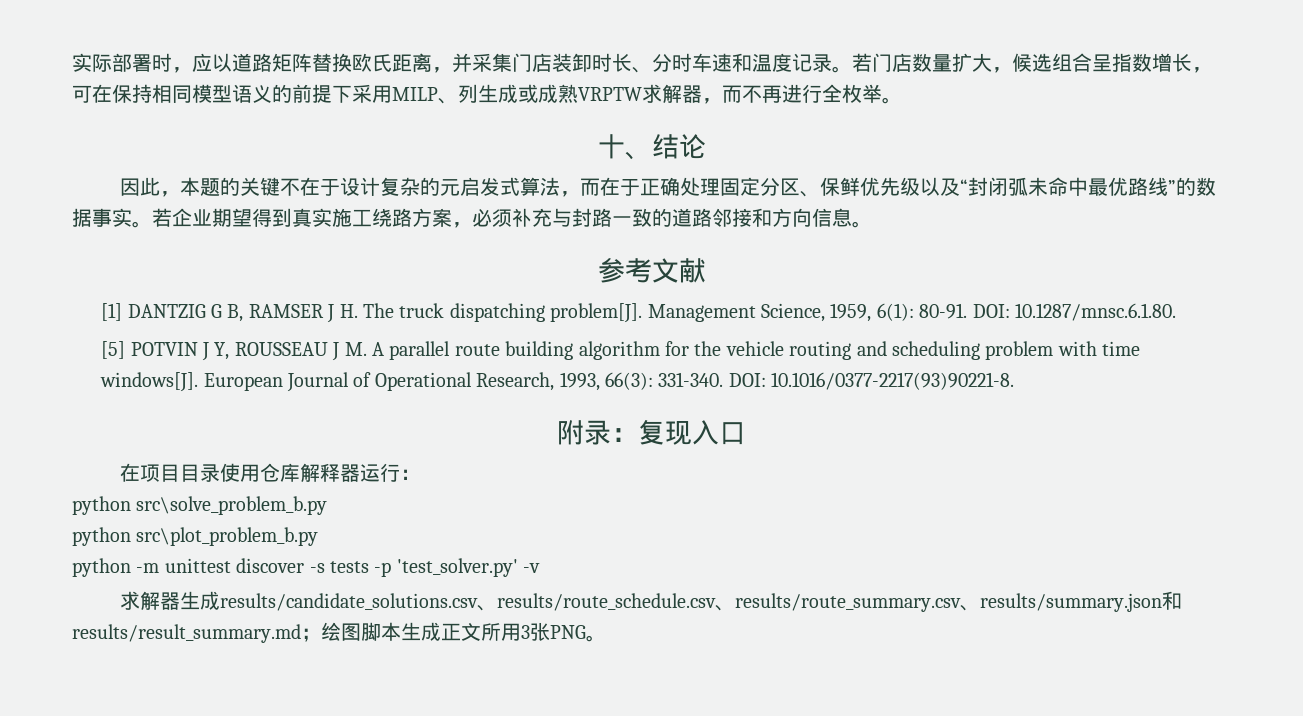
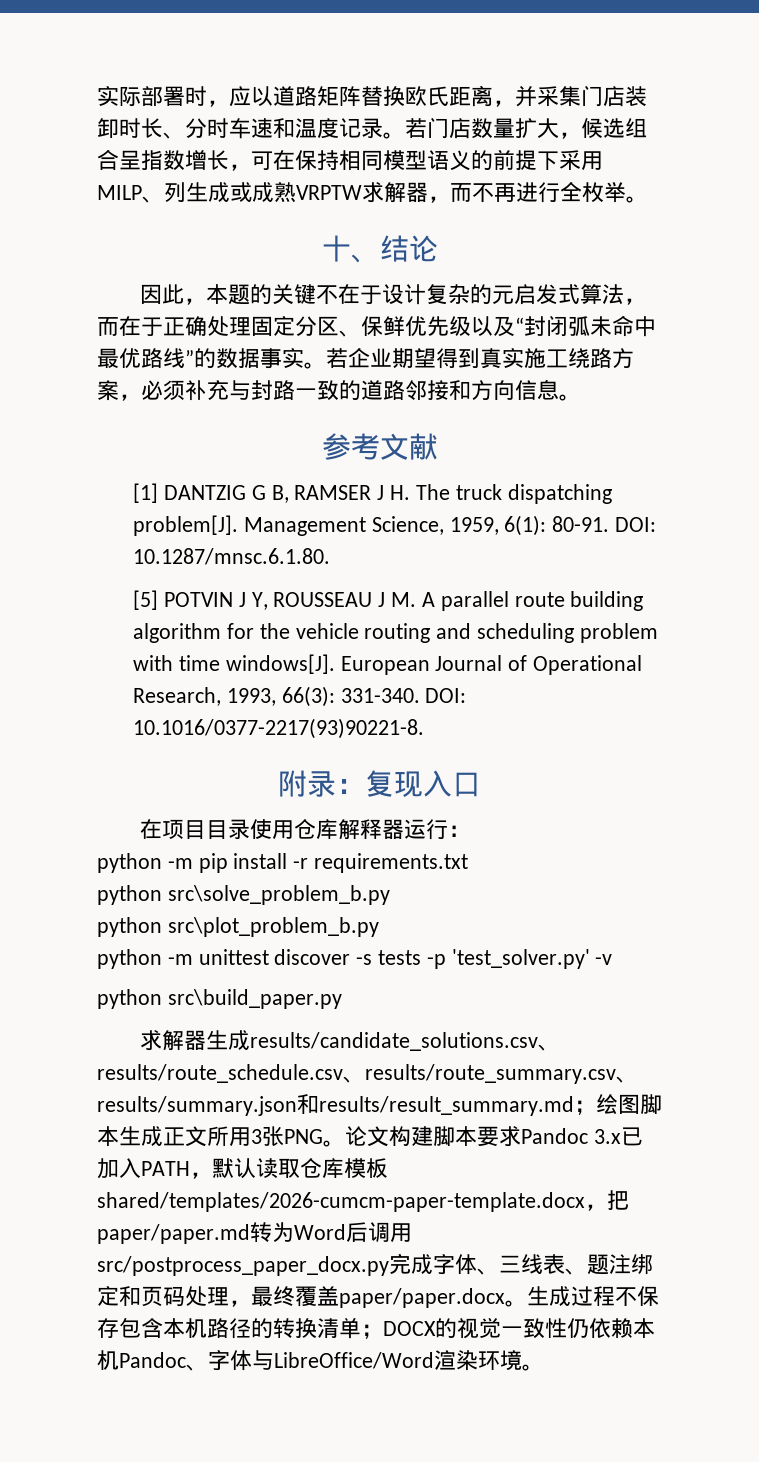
+ python -m pip install -r requirements.txt
+ python src\build_paper.py
+ 论文构建脚本要求Pandoc 3.x已加入PATH，默认读取仓库模板shared/templates/2026-cumcm-paper-template.docx，把paper/paper.md转为Word后调用src/postprocess_paper_docx.py完成字体、三线表、题注绑定和页码处理，最终覆盖paper/paper.docx。生成过程不保存包含本机路径的转换清单；DOCX的视觉一致性仍依赖本机Pandoc、字体与LibreOffice/Word渲染环境。

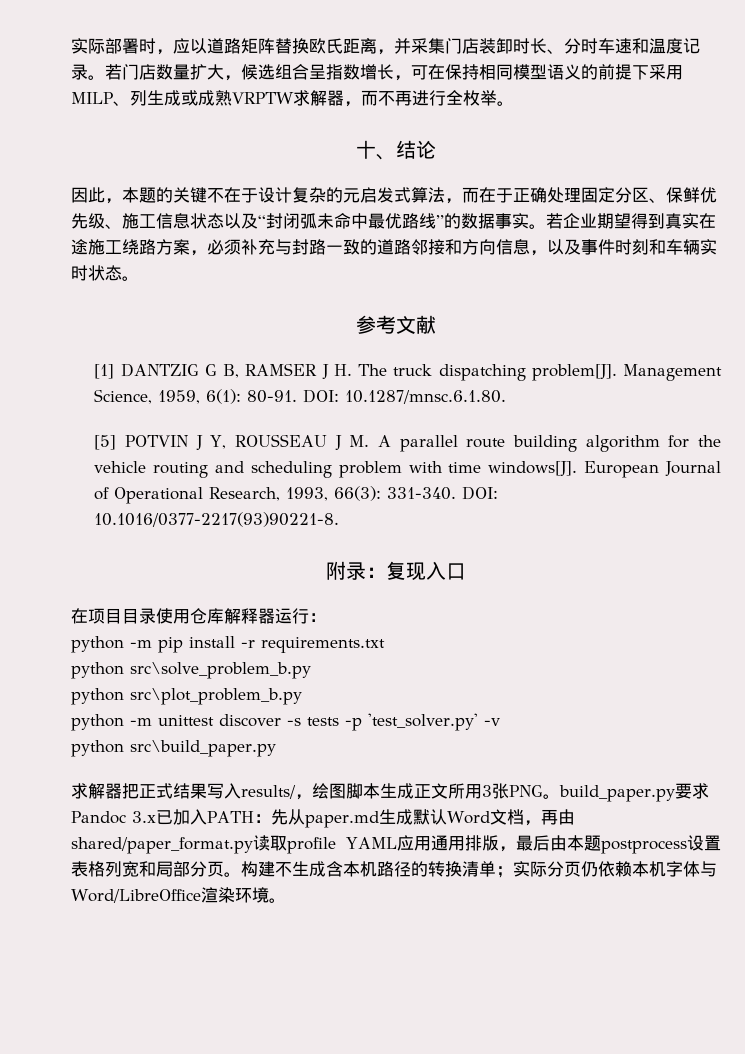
- 因此，本题的关键不在于设计复杂的元启发式算法，而在于正确处理固定分区、保鲜优先级以及“封闭弧未命中最优路线”的数据事实。
+ 因此，本题的关键不在于设计复杂的元启发式算法，而在于正确处理固定分区、保鲜优先级、施工信息状态以及“封闭弧未命中最优路线”的数据事实。
- 若企业期望得到真实施工绕路方案，必须补充与封路一致的道路邻接和方向信息。
+ 若企业期望得到真实在途施工绕路方案，必须补充与封路一致的道路邻接和方向信息，以及事件时刻和车辆实时状态。
- 求解器生成results/candidate_solutions.csv、results/route_schedule.csv、results/route_summary.csv、results/summary.json和results/result_summary.md；绘图脚本生成正文所用3张PNG。论文构建脚本要求Pandoc 3.x已加入PATH，默认读取仓库模板shared/templates/2026-cumcm-paper-template.docx，把paper/paper.md转为Word后调用src/postprocess_paper_docx.py完成字体、三线表、题注绑定和页码处理，最终覆盖paper/paper.docx。生成过程不保存包含本机路径的转换清单；DOCX的视觉一致性仍依赖本机Pandoc、字体与LibreOffice/Word渲染环境。
+ 求解器把正式结果写入results/，绘图脚本生成正文所用3张PNG。build_paper.py要求Pandoc 3.x已加入PATH：先从paper.md生成默认Word文档，再由shared/paper_format.py读取profile YAML应用通用排版，最后由本题postprocess设置表格列宽和局部分页。构建不生成含本机路径的转换清单；实际分页仍依赖本机字体与Word/LibreOffice渲染环境。

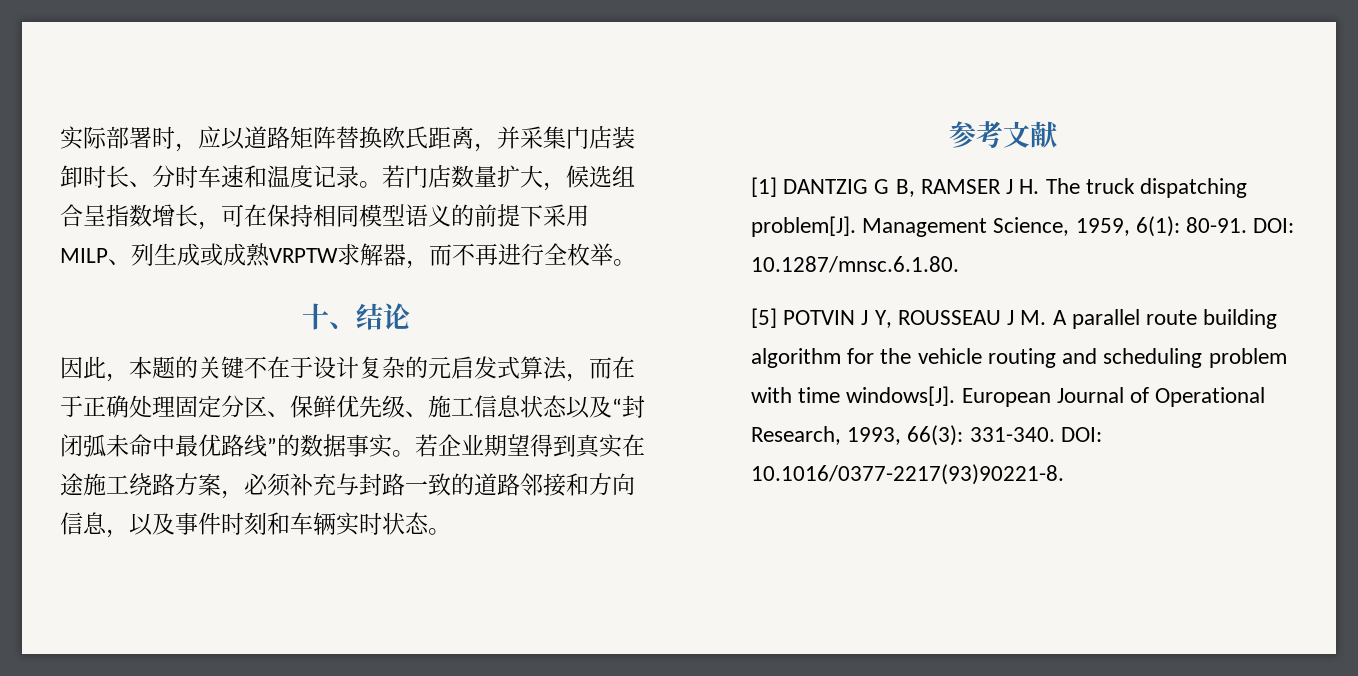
- 附录：复现入口
- 在项目目录使用仓库解释器运行：
- python -m pip install -r requirements.txt
- python src\solve_problem_b.py
- python src\plot_problem_b.py
- python -m unittest discover -s tests -p 'test_solver.py' -v
- python src\build_paper.py
- 求解器把正式结果写入results/，绘图脚本生成正文所用3张PNG。build_paper.py要求Pandoc 3.x已加入PATH：先从paper.md生成默认Word文档，再由shared/paper_format.py读取profile YAML应用通用排版，最后由本题postprocess设置表格列宽和局部分页。构建不生成含本机路径的转换清单；实际分页仍依赖本机字体与Word/LibreOffice渲染环境。

